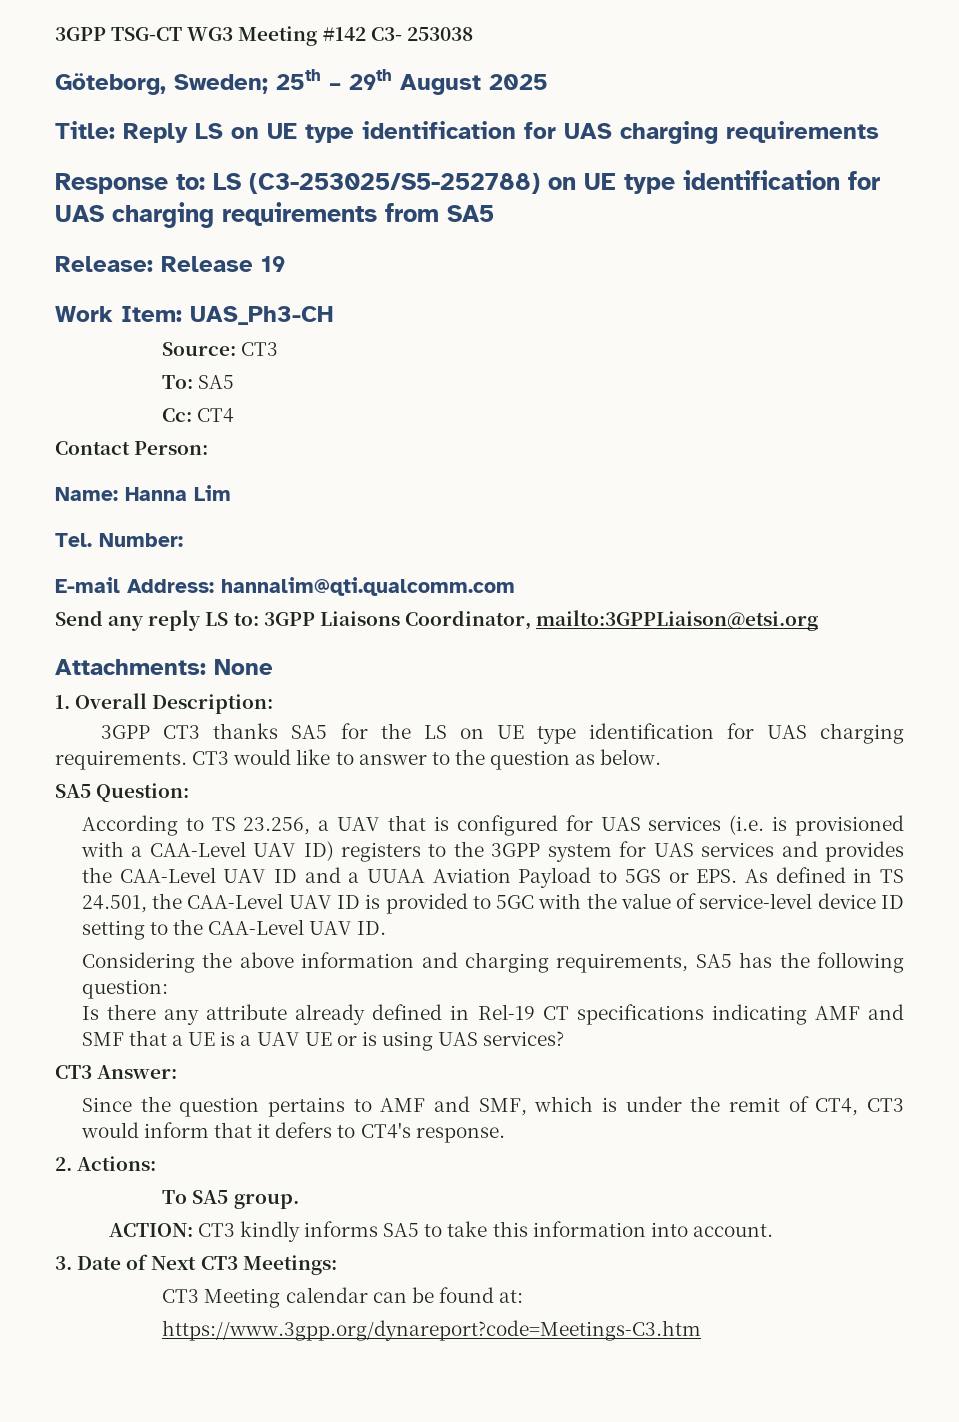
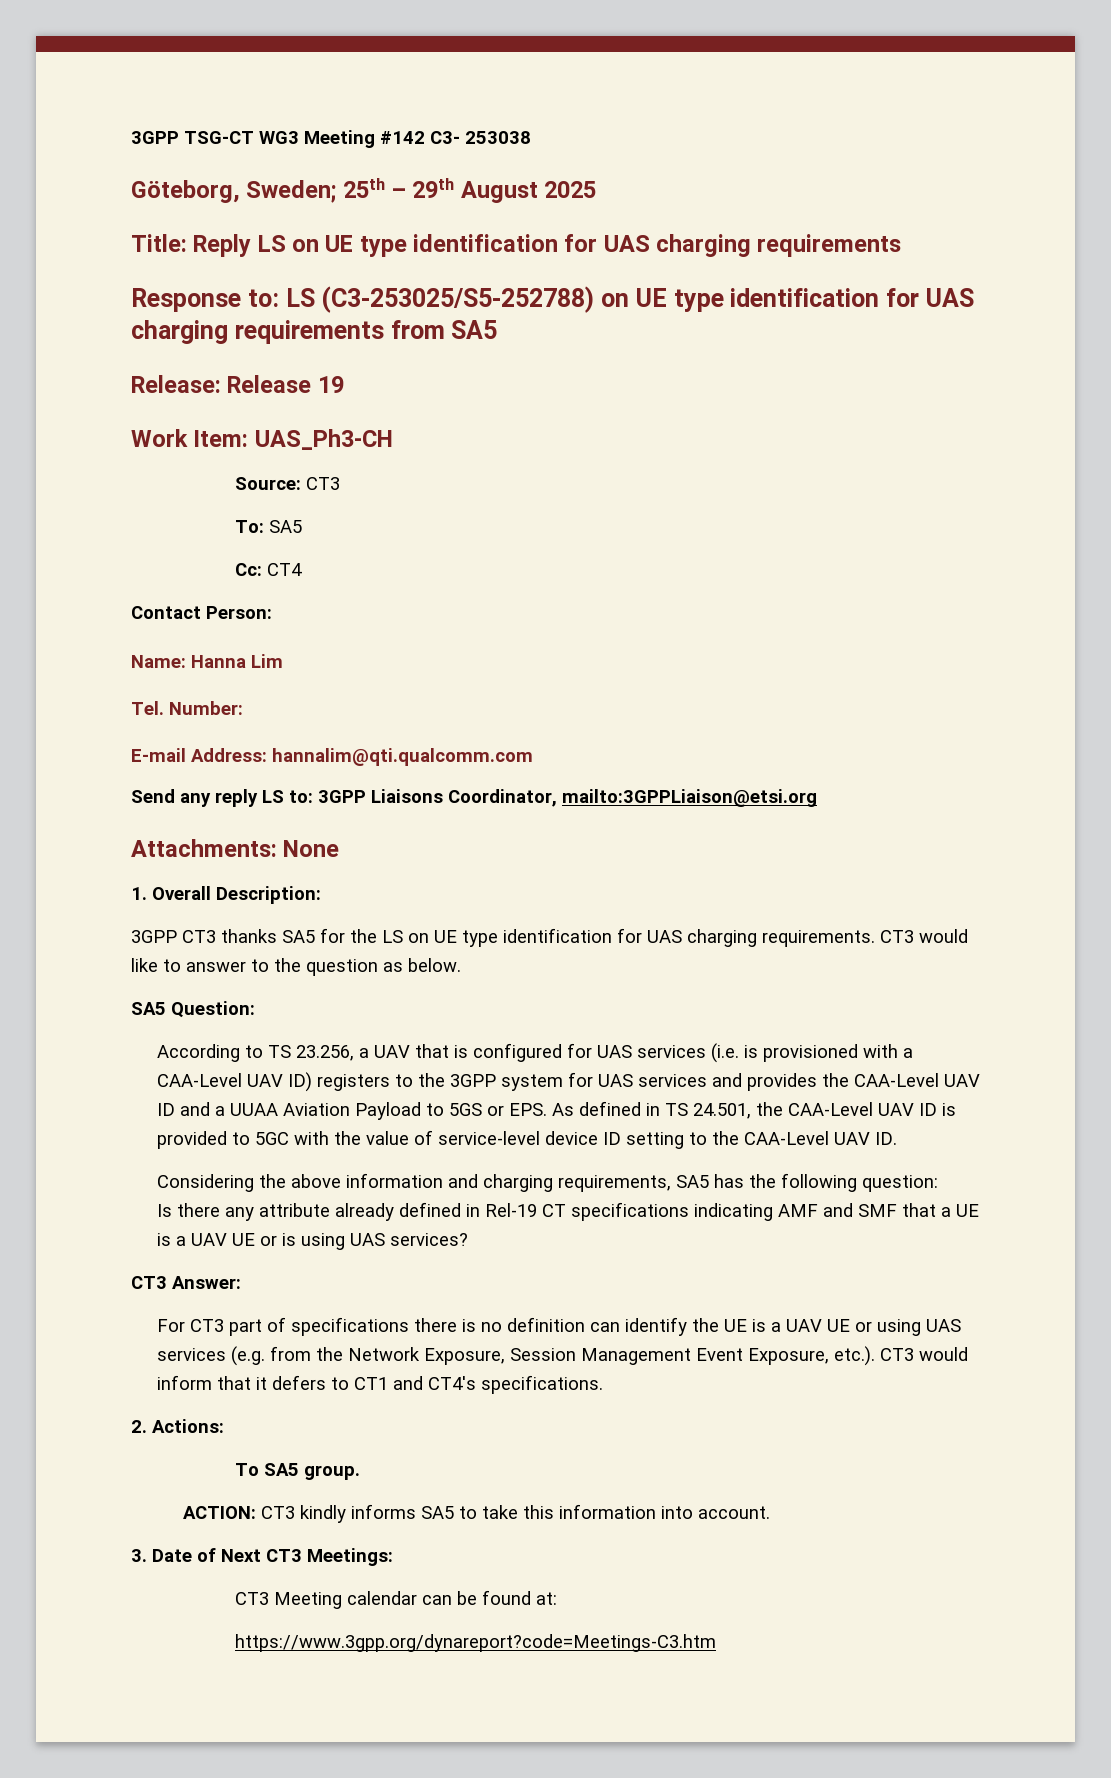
- Since the question pertains to AMF and SMF, which is under the remit of CT4, CT3 would inform that it defers to CT4's response.
+ For CT3 part of specifications there is no definition can identify the UE is a UAV UE or using UAS services (e.g. from the Network Exposure, Session Management Event Exposure, etc.). CT3 would inform that it defers to CT1 and CT4's specifications.

